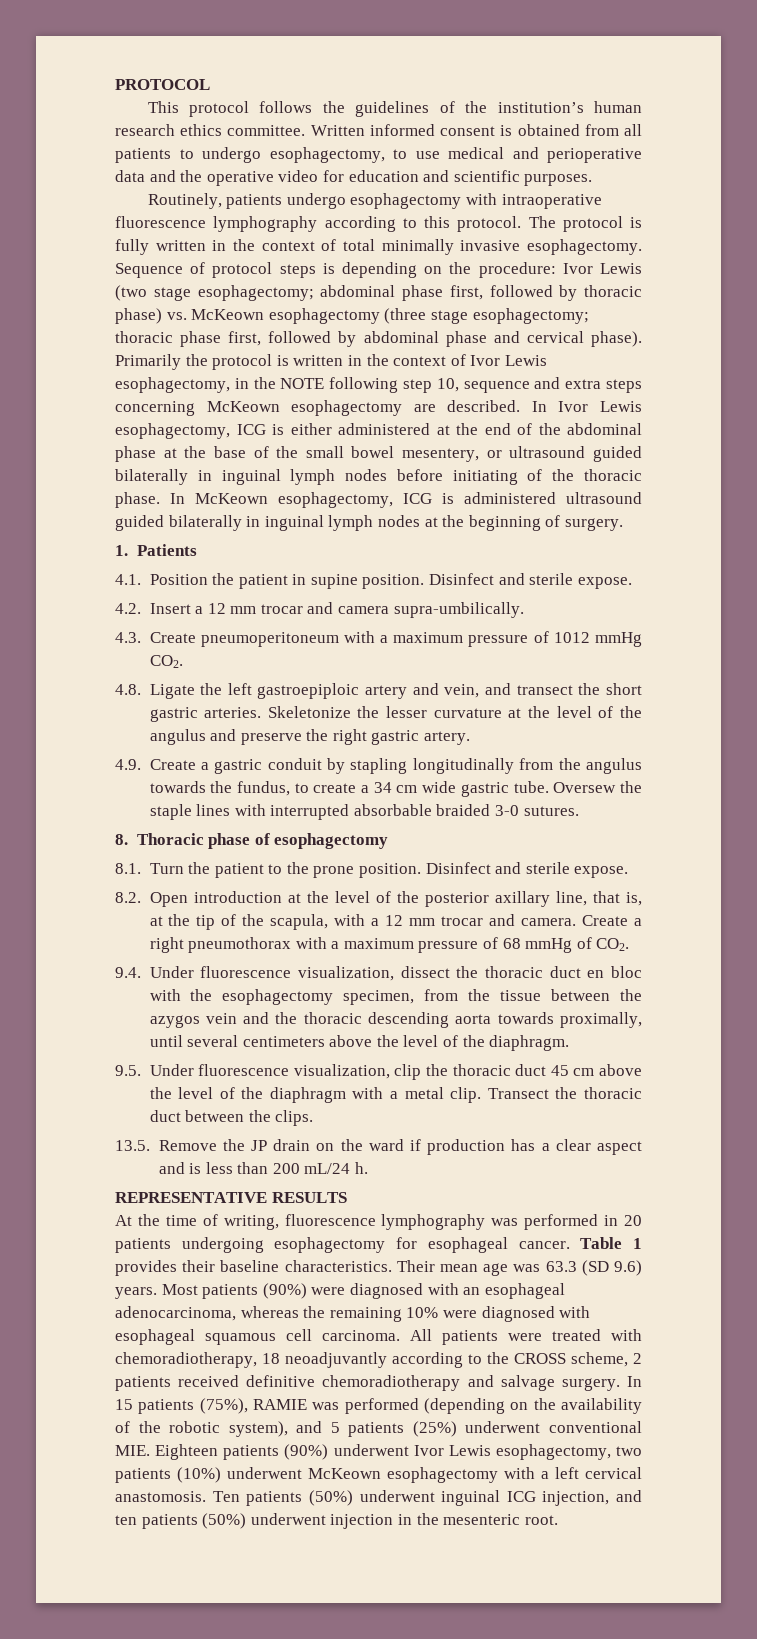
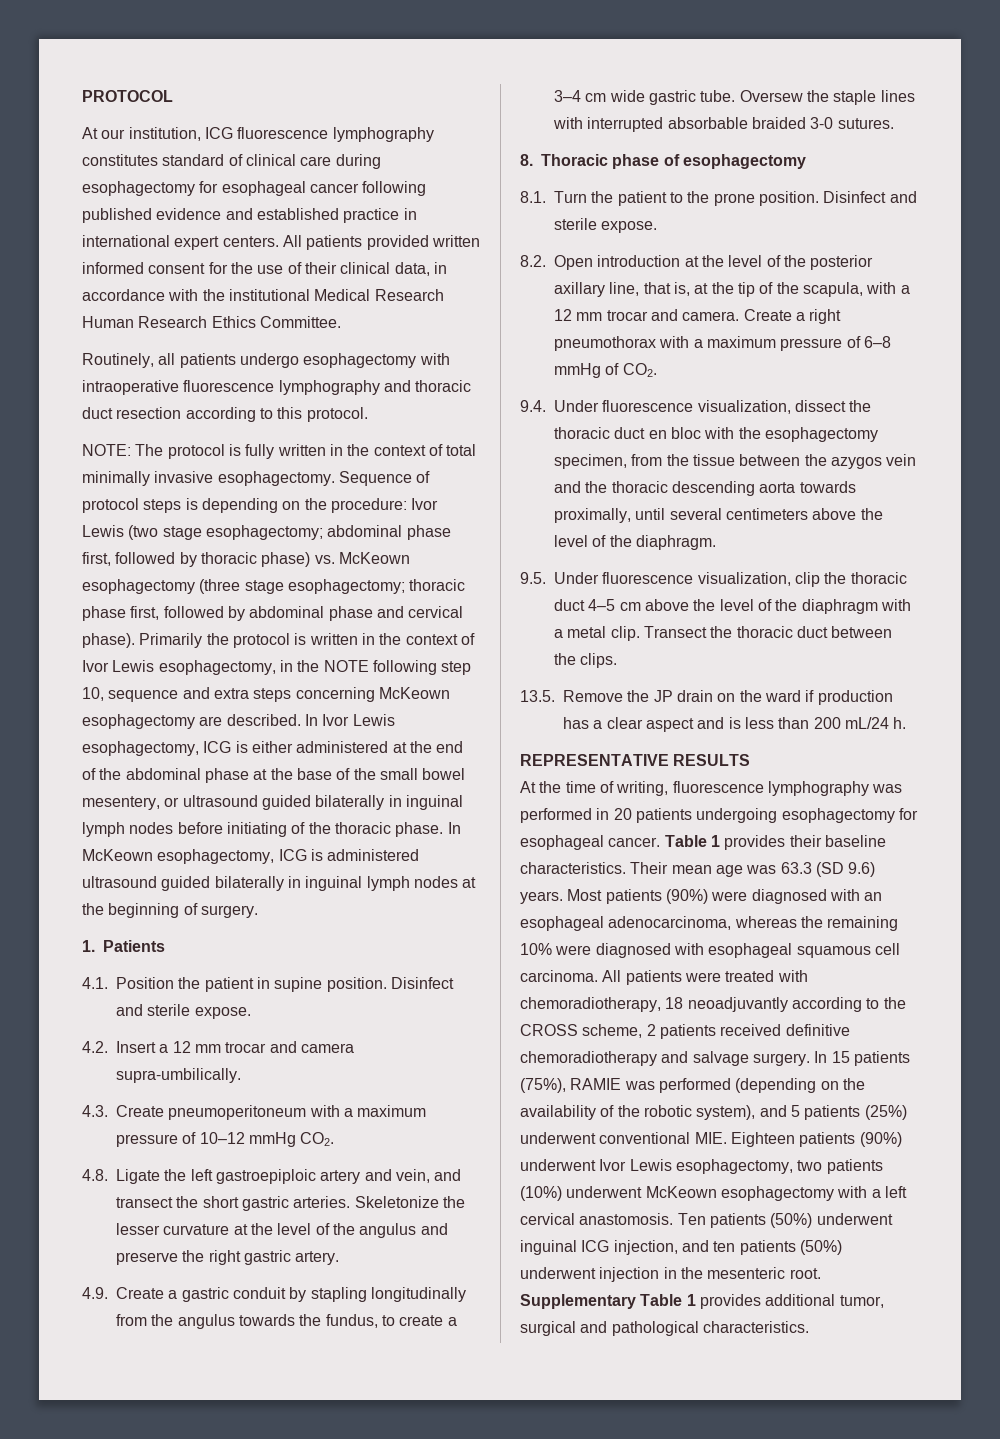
- This protocol follows the guidelines of the institution’s human research ethics committee. Written informed consent is obtained from all patients to undergo esophagectomy, to use medical and perioperative data and the operative video for education and scientific purposes.
+ At our institution, ICG fluorescence lymphography constitutes standard of clinical care during esophagectomy for esophageal cancer following published evidence and established practice in international expert centers. All patients provided written informed consent for the use of their clinical data, in accordance with the institutional Medical Research Human Research Ethics Committee.
- Routinely, patients undergo esophagectomy with intraoperative fluorescence lymphography according to this protocol. The protocol is fully written in the context of total minimally invasive esophagectomy.
+ Routinely, all patients undergo esophagectomy with intraoperative fluorescence lymphography and thoracic duct resection according to this protocol.
+ NOTE: The protocol is fully written in the context of total minimally invasive esophagectomy.
- 4.3. Create pneumoperitoneum with a maximum pressure of 1012 mmHg CO2.
+ 4.3. Create pneumoperitoneum with a maximum pressure of 10–12 mmHg CO2.
- 4.9. Create a gastric conduit by stapling longitudinally from the angulus towards the fundus, to create a 34 cm wide gastric tube.
+ 4.9. Create a gastric conduit by stapling longitudinally from the angulus towards the fundus, to create a 3–4 cm wide gastric tube.
- Create a right pneumothorax with a maximum pressure of 68 mmHg of CO2.
+ Create a right pneumothorax with a maximum pressure of 6–8 mmHg of CO2.
- 9.5. Under fluorescence visualization, clip the thoracic duct 45 cm above the level of the diaphragm with a metal clip.
+ 9.5. Under fluorescence visualization, clip the thoracic duct 4–5 cm above the level of the diaphragm with a metal clip.
+ Supplementary Table 1 provides additional tumor, surgical and pathological characteristics.

